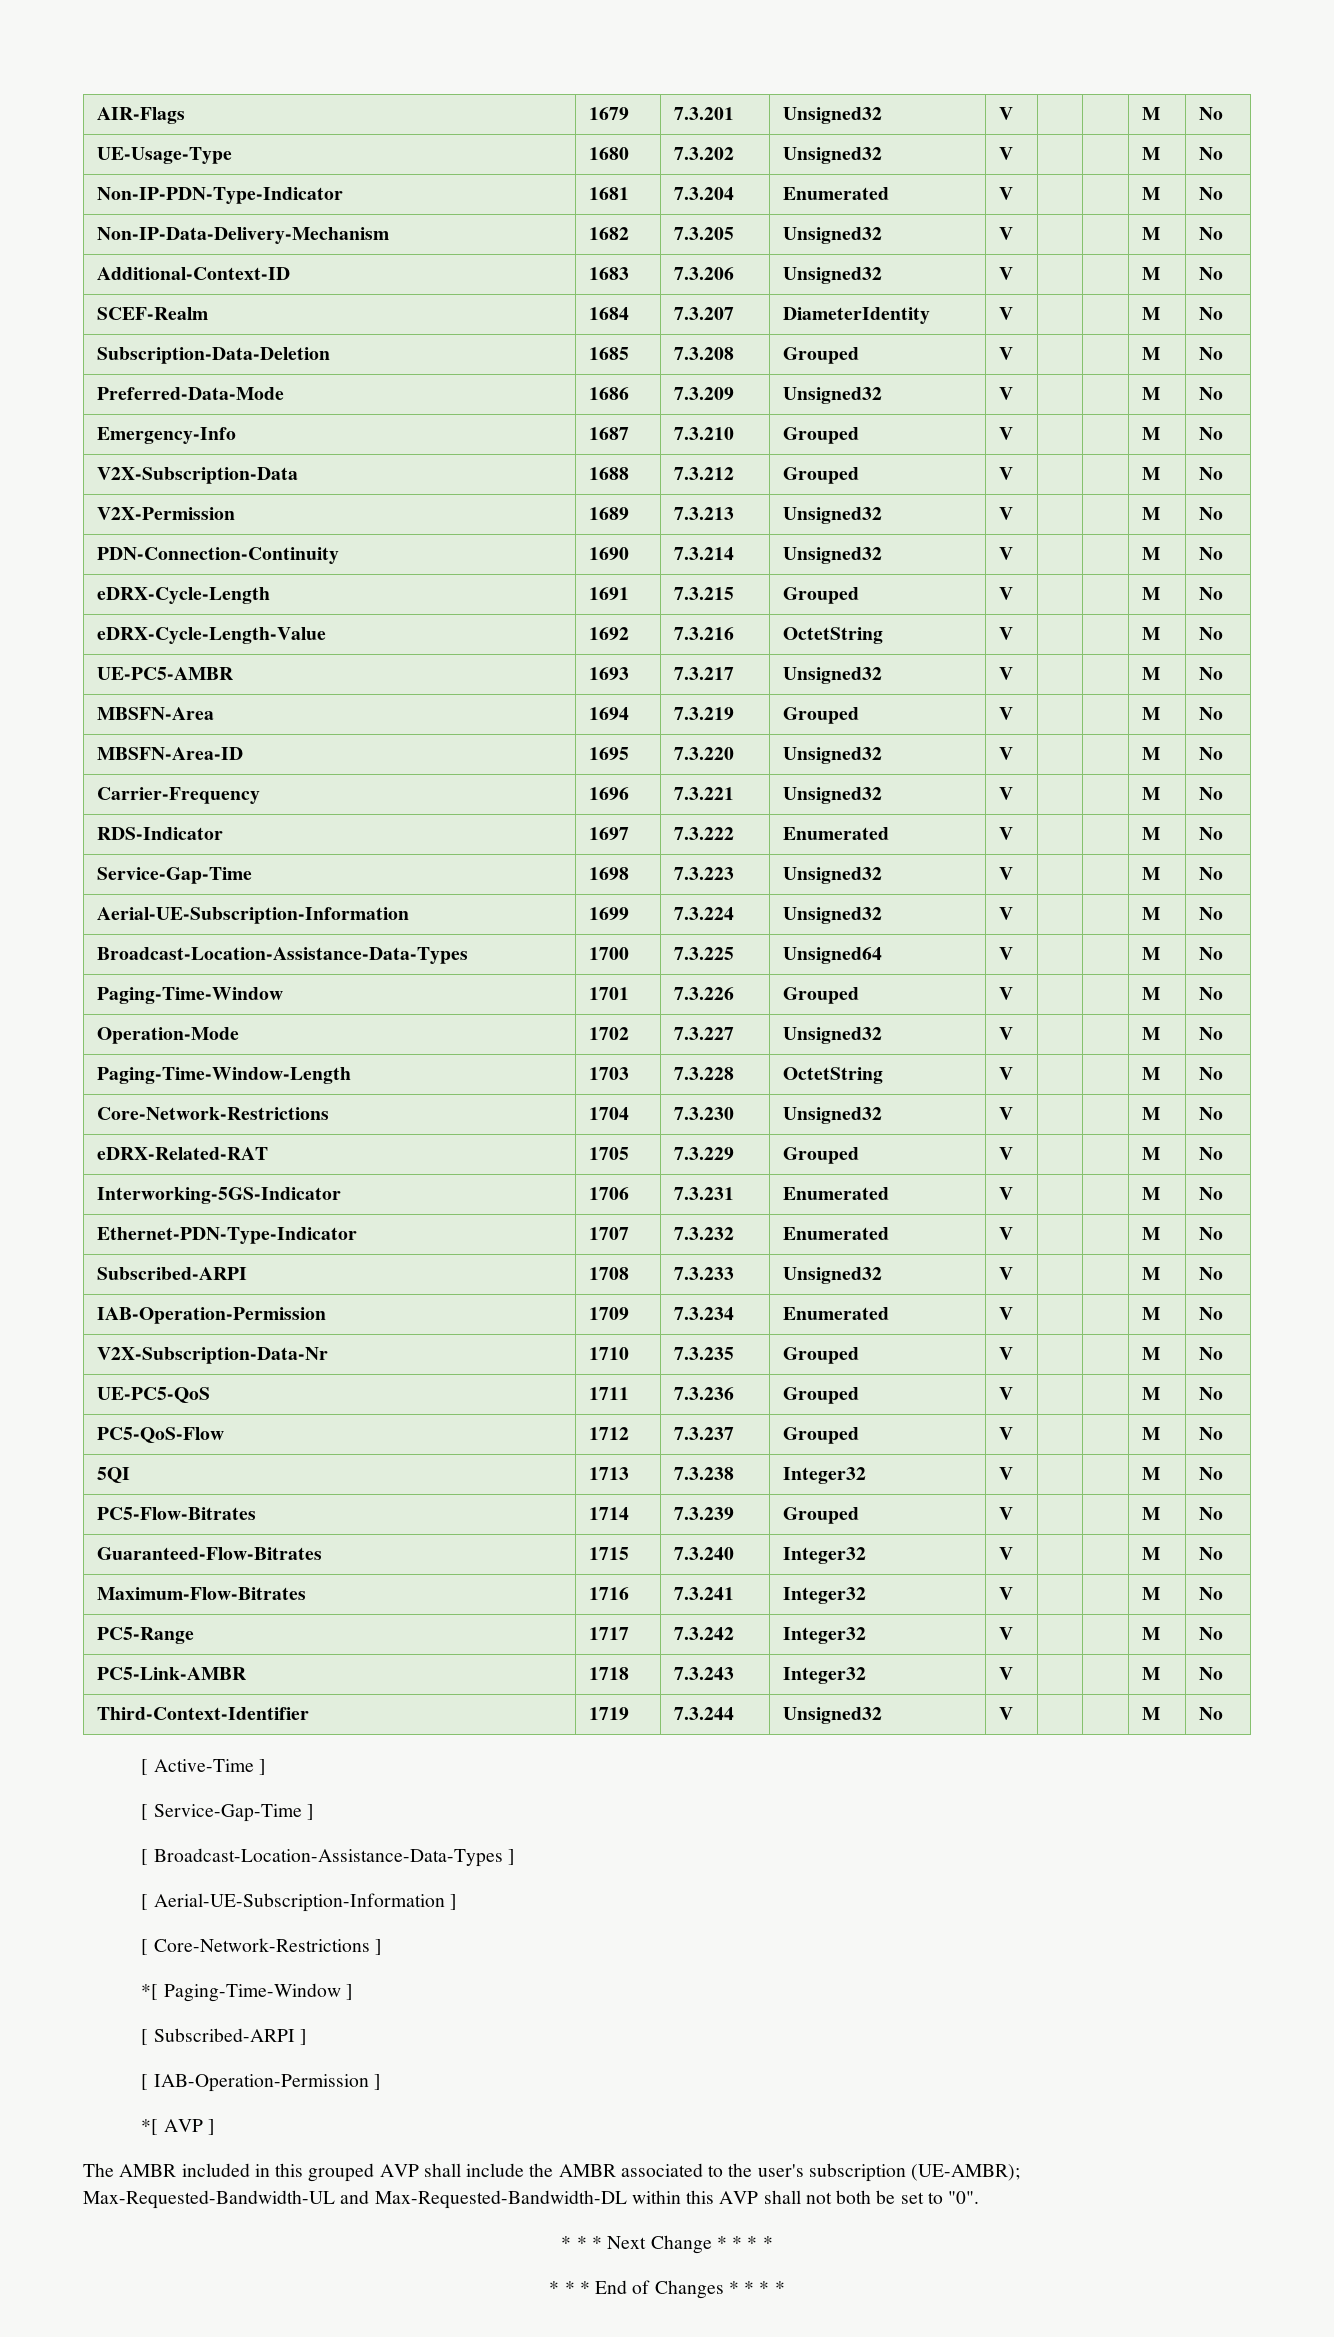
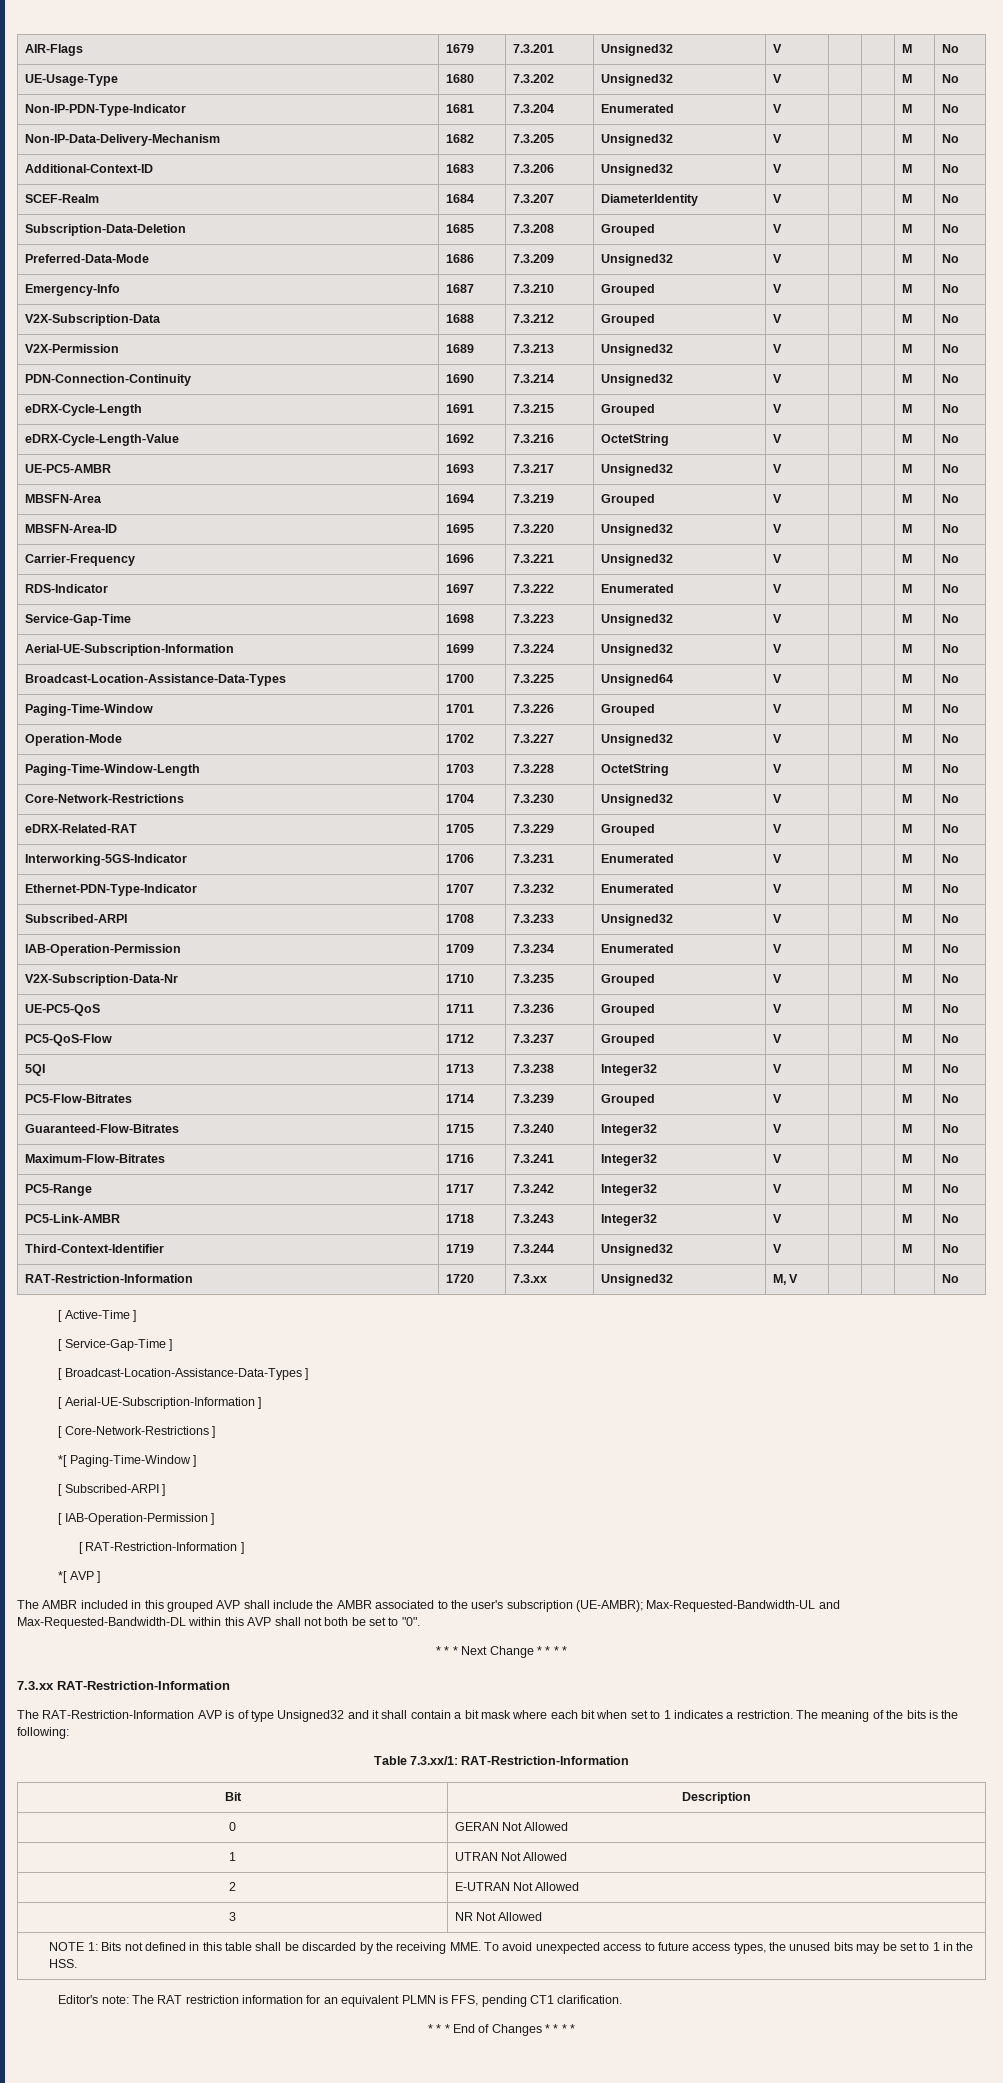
+ RAT-Restriction-Information | 1720 | 7.3.xx | Unsigned32 | M, V | | | | No
+ [ RAT-Restriction-Information ]
+ 7.3.xx RAT-Restriction-Information
+ The RAT-Restriction-Information AVP is of type Unsigned32 and it shall contain a bit mask where each bit when set to 1 indicates a restriction. The meaning of the bits is the following:
+ Table 7.3.xx/1: RAT-Restriction-Information
+ Bit | Description
+ 0 | GERAN Not Allowed
+ 1 | UTRAN Not Allowed
+ 2 | E-UTRAN Not Allowed
+ 3 | NR Not Allowed
+ NOTE 1: Bits not defined in this table shall be discarded by the receiving MME. To avoid unexpected access to future access types, the unused bits may be set to 1 in the HSS.
+ Editor's note: The RAT restriction information for an equivalent PLMN is FFS, pending CT1 clarification.

